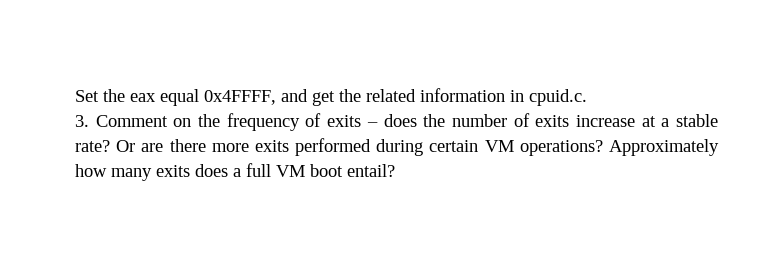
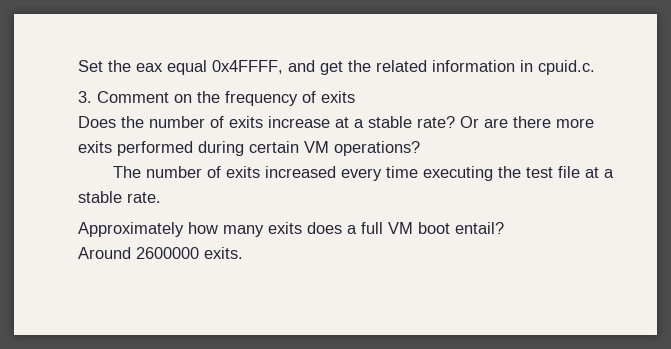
- 3. Comment on the frequency of exits – does the number of exits increase at a stable rate?
+ 3. Comment on the frequency of exits
+ Does the number of exits increase at a stable rate?
- Or are there more exits performed during certain VM operations? Approximately how many exits does a full VM boot entail?
+ Or are there more exits performed during certain VM operations?
+ The number of exits increased every time executing the test file at a stable rate.
+ Approximately how many exits does a full VM boot entail?
+ Around 2600000 exits.

